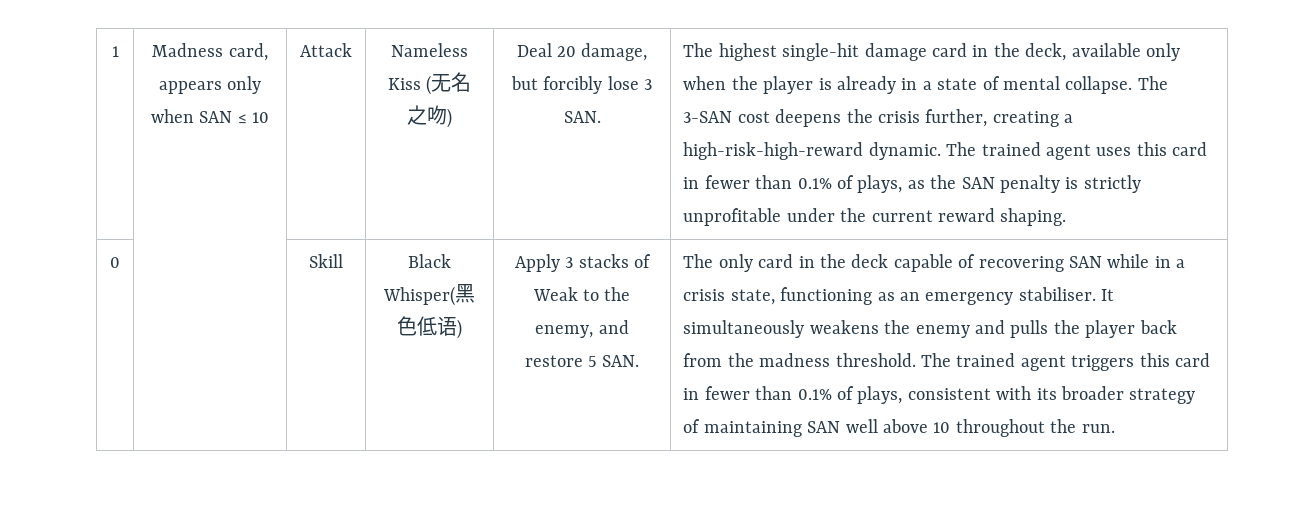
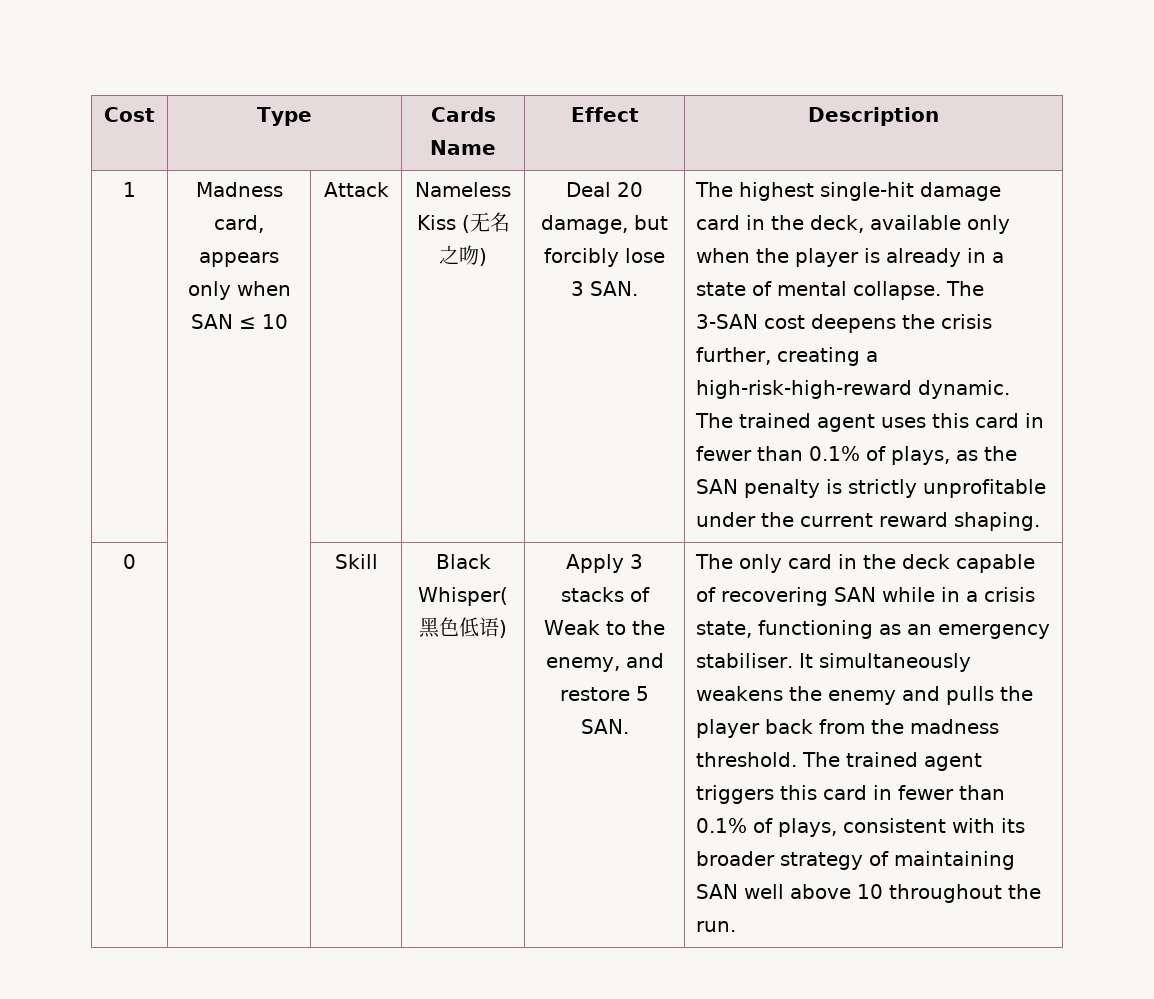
+ Cost | Type | Cards Name | Effect | Description

